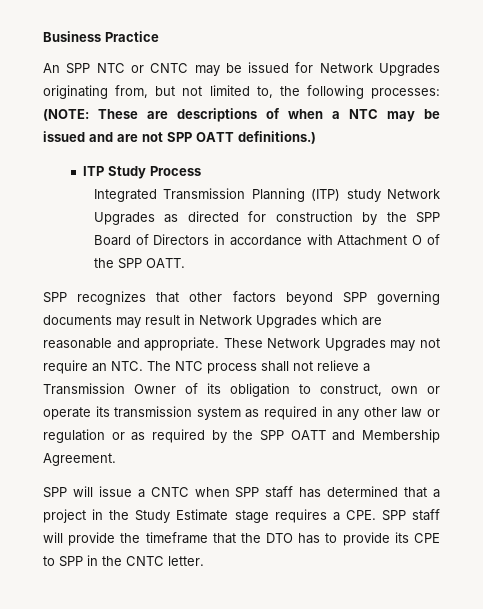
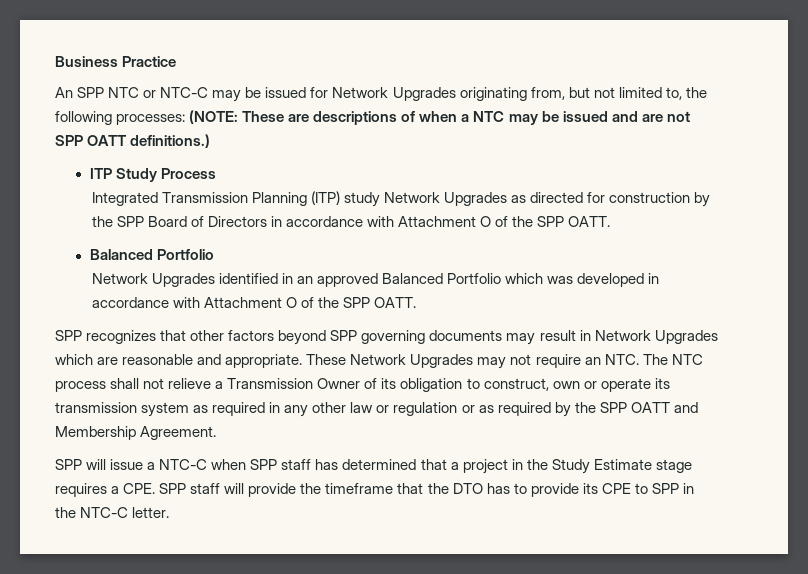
- An SPP NTC or CNTC may be issued for Network Upgrades originating from, but not limited to, the following processes: (NOTE: These are descriptions of when a NTC may be issued and are not SPP OATT definitions.)
+ An SPP NTC or NTC-C may be issued for Network Upgrades originating from, but not limited to, the following processes: (NOTE: These are descriptions of when a NTC may be issued and are not SPP OATT definitions.)
  Integrated Transmission Planning (ITP) study Network Upgrades as directed for construction by the SPP Board of Directors in accordance with Attachment O of the SPP OATT.
+ Balanced Portfolio
+ Network Upgrades identified in an approved Balanced Portfolio which was developed in accordance with Attachment O of the SPP OATT.
- SPP will issue a CNTC when SPP staff has determined that a project in the Study Estimate stage requires a CPE. SPP staff will provide the timeframe that the DTO has to provide its CPE to SPP in the CNTC letter.
+ SPP will issue a NTC-C when SPP staff has determined that a project in the Study Estimate stage requires a CPE. SPP staff will provide the timeframe that the DTO has to provide its CPE to SPP in the NTC-C letter.

